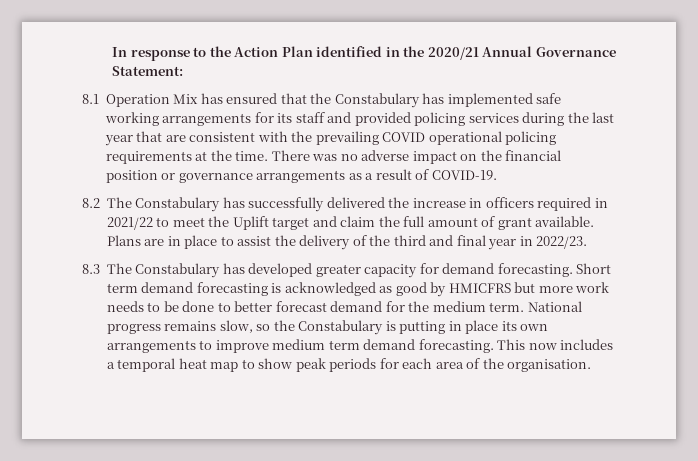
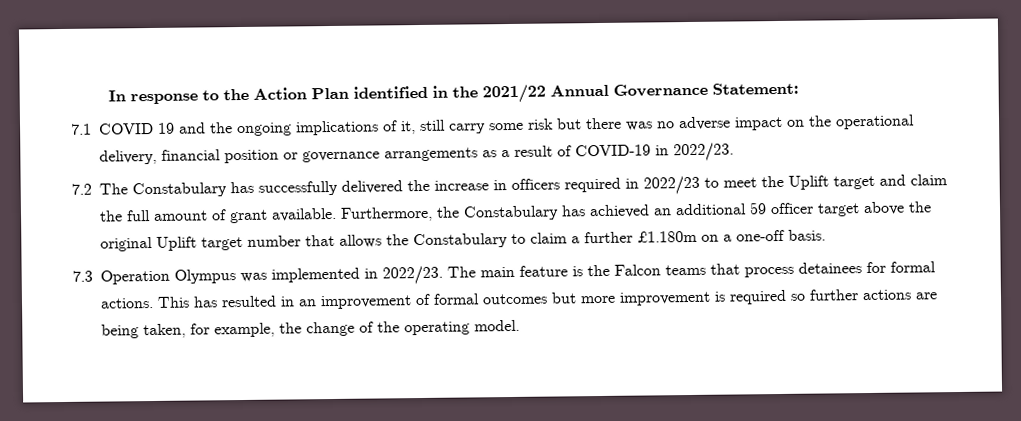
- In response to the Action Plan identified in the 2020/21 Annual Governance Statement:
+ In response to the Action Plan identified in the 2021/22 Annual Governance Statement:
- 8.1 Operation Mix has ensured that the Constabulary has implemented safe working arrangements for its staff and provided policing services during the last year that are consistent with the prevailing COVID operational policing requirements at the time. There was no adverse impact on the financial position or governance arrangements as a result of COVID-19.
- 8.2 The Constabulary has successfully delivered the increase in officers required in 2021/22 to meet the Uplift target and claim the full amount of grant available.
+ 7.1 COVID 19 and the ongoing implications of it, still carry some risk but there was no adverse impact on the operational delivery, financial position or governance arrangements as a result of COVID-19 in 2022/23.
+ 7.2 The Constabulary has successfully delivered the increase in officers required in 2022/23 to meet the Uplift target and claim the full amount of grant available.
- Plans are in place to assist the delivery of the third and final year in 2022/23.
- 8.3 The Constabulary has developed greater capacity for demand forecasting. Short term demand forecasting is acknowledged as good by HMICFRS but more work needs to be done to better forecast demand for the medium term. National progress remains slow, so the Constabulary is putting in place its own arrangements to improve medium term demand forecasting. This now includes a temporal heat map to show peak periods for each area of the organisation.
+ Furthermore, the Constabulary has achieved an additional 59 officer target above the original Uplift target number that allows the Constabulary to claim a further £1.180m on a one-off basis.
+ 7.3 Operation Olympus was implemented in 2022/23. The main feature is the Falcon teams that process detainees for formal actions. This has resulted in an improvement of formal outcomes but more improvement is required so further actions are being taken, for example, the change of the operating model.

